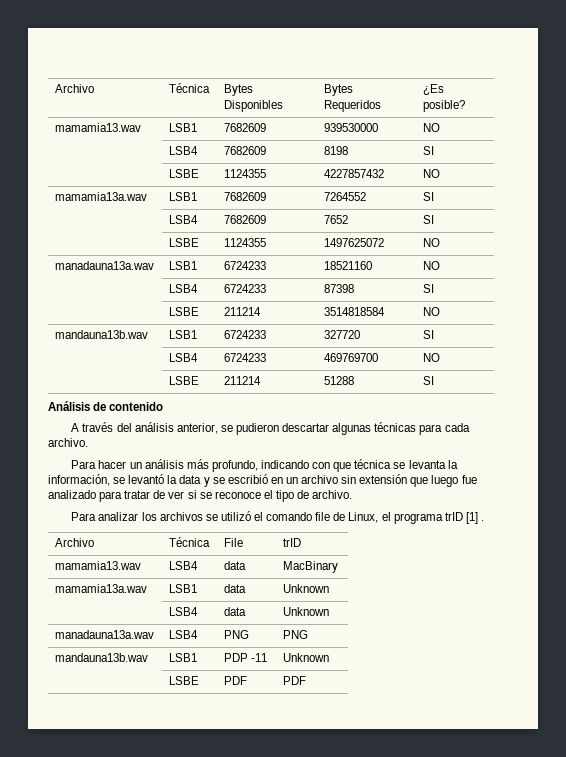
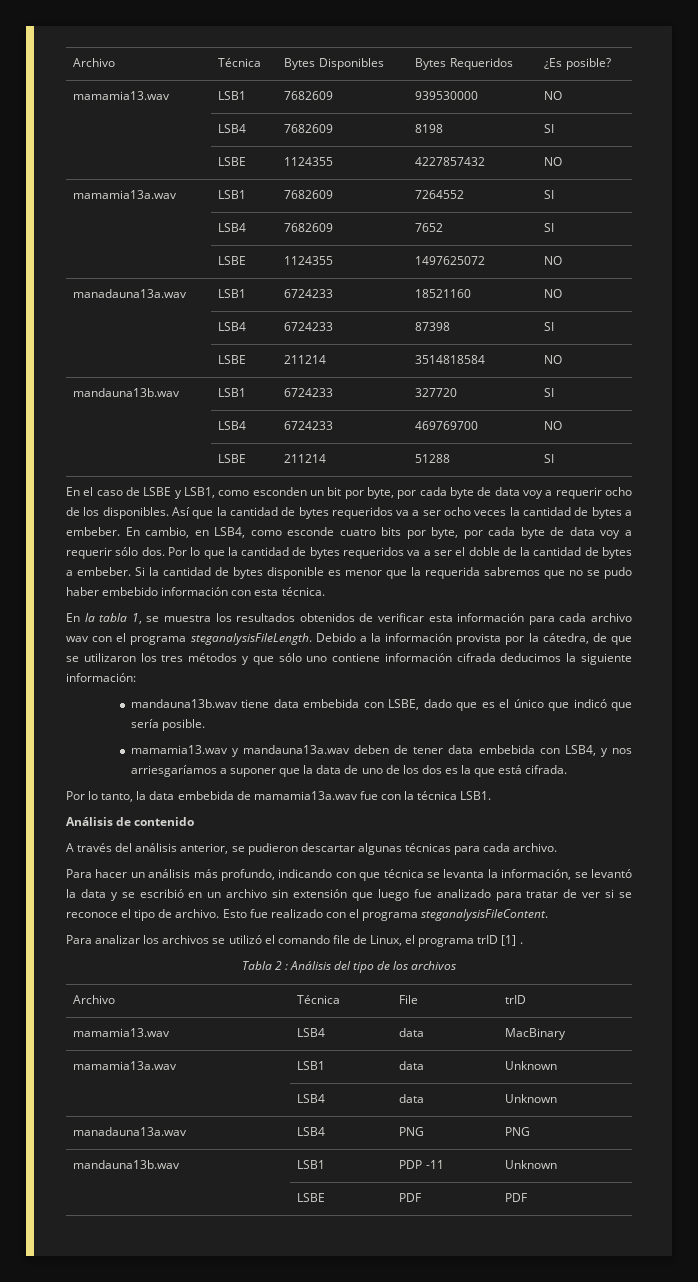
+ En el caso de LSBE y LSB1, como esconden un bit por byte, por cada byte de data voy a requerir ocho de los disponibles. Así que la cantidad de bytes requeridos va a ser ocho veces la cantidad de bytes a embeber. En cambio, en LSB4, como esconde cuatro bits por byte, por cada byte de data voy a requerir sólo dos. Por lo que la cantidad de bytes requeridos va a ser el doble de la cantidad de bytes a embeber. Si la cantidad de bytes disponible es menor que la requerida sabremos que no se pudo haber embebido información con esta técnica.
+ En la tabla 1, se muestra los resultados obtenidos de verificar esta información para cada archivo wav con el programa steganalysisFileLength. Debido a la información provista por la cátedra, de que se utilizaron los tres métodos y que sólo uno contiene información cifrada deducimos la siguiente información:
+ mandauna13b.wav tiene data embebida con LSBE, dado que es el único que indicó que sería posible.
+ mamamia13.wav y mandauna13a.wav deben de tener data embebida con LSB4, y nos arriesgaríamos a suponer que la data de uno de los dos es la que está cifrada.
+ Por lo tanto, la data embebida de mamamia13a.wav fue con la técnica LSB1.
+ Esto fue realizado con el programa steganalysisFileContent.
+ Tabla 2 : Análisis del tipo de los archivos

